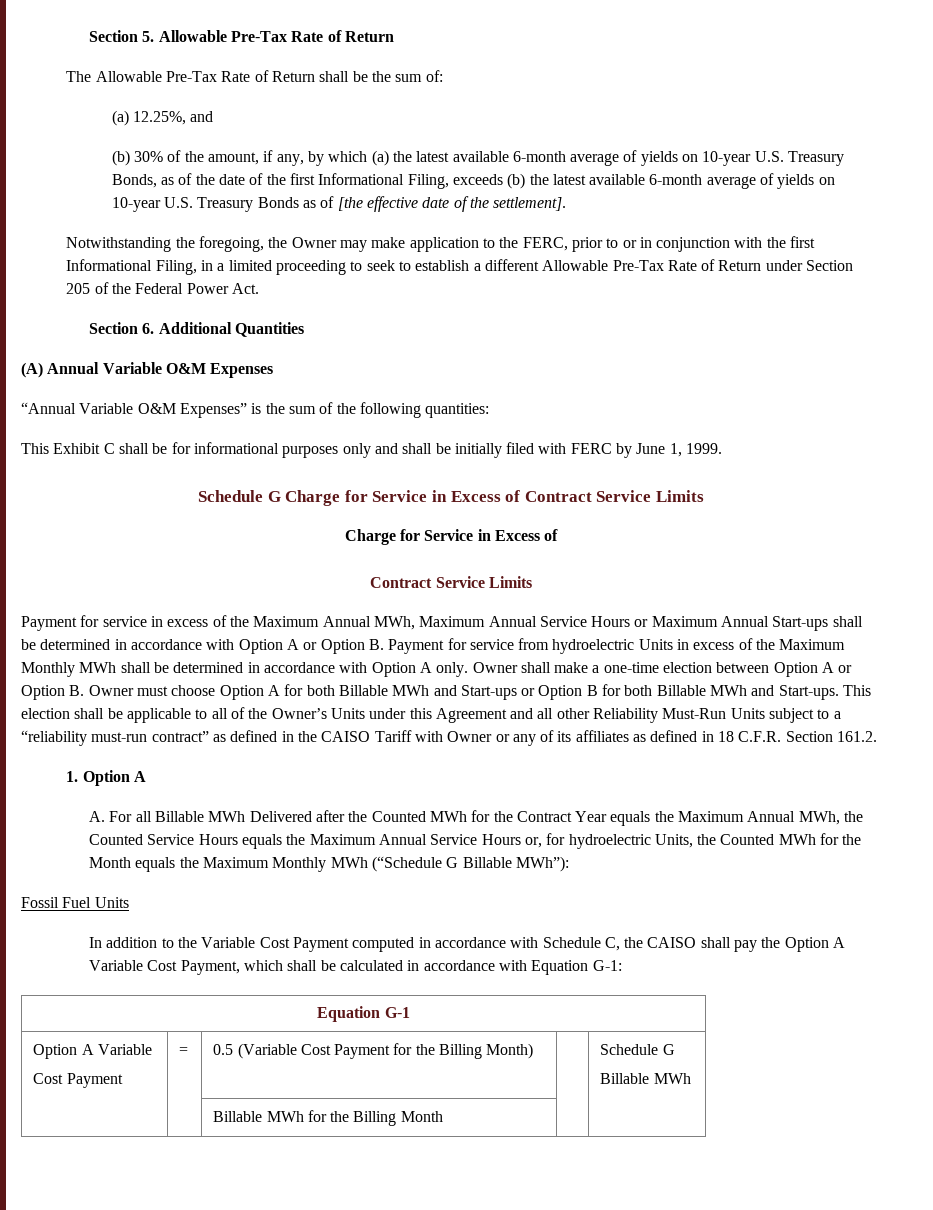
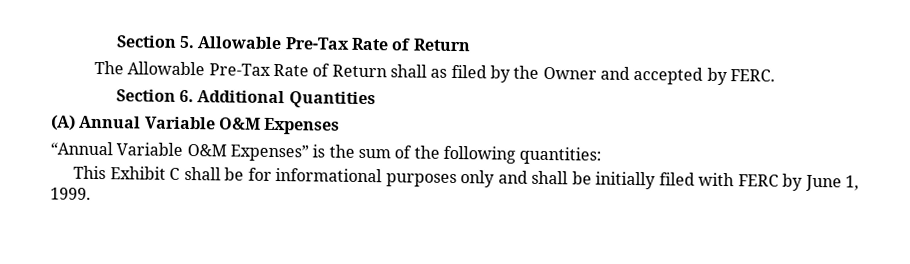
- The Allowable Pre-Tax Rate of Return shall be the sum of:
- (a) 12.25%, and
- (b) 30% of the amount, if any, by which (a) the latest available 6-month average of yields on 10-year U.S. Treasury Bonds, as of the date of the first Informational Filing, exceeds (b) the latest available 6-month average of yields on 10-year U.S. Treasury Bonds as of [the effective date of the settlement].
- Notwithstanding the foregoing, the Owner may make application to the FERC, prior to or in conjunction with the first Informational Filing, in a limited proceeding to seek to establish a different Allowable Pre-Tax Rate of Return under Section 205 of the Federal Power Act.
+ The Allowable Pre-Tax Rate of Return shall as filed by the Owner and accepted by FERC.
- Schedule G Charge for Service in Excess of Contract Service Limits
- Charge for Service in Excess of
- Contract Service Limits
- Payment for service in excess of the Maximum Annual MWh, Maximum Annual Service Hours or Maximum Annual Start-ups shall be determined in accordance with Option A or Option B. Payment for service from hydroelectric Units in excess of the Maximum Monthly MWh shall be determined in accordance with Option A only. Owner shall make a one-time election between Option A or Option B. Owner must choose Option A for both Billable MWh and Start-ups or Option B for both Billable MWh and Start-ups. This election shall be applicable to all of the Owner’s Units under this Agreement and all other Reliability Must-Run Units subject to a “reliability must-run contract” as defined in the CAISO Tariff with Owner or any of its affiliates as defined in 18 C.F.R. Section 161.2.
- 1. Option A
- A. For all Billable MWh Delivered after the Counted MWh for the Contract Year equals the Maximum Annual MWh, the Counted Service Hours equals the Maximum Annual Service Hours or, for hydroelectric Units, the Counted MWh for the Month equals the Maximum Monthly MWh (“Schedule G Billable MWh”):
- Fossil Fuel Units
- In addition to the Variable Cost Payment computed in accordance with Schedule C, the CAISO shall pay the Option A Variable Cost Payment, which shall be calculated in accordance with Equation G-1:
- Equation G-1
- Option A Variable
- Cost Payment | = | 0.5 (Variable Cost Payment for the Billing Month) | | Schedule G
- Billable MWh
- | | Billable MWh for the Billing Month | |

